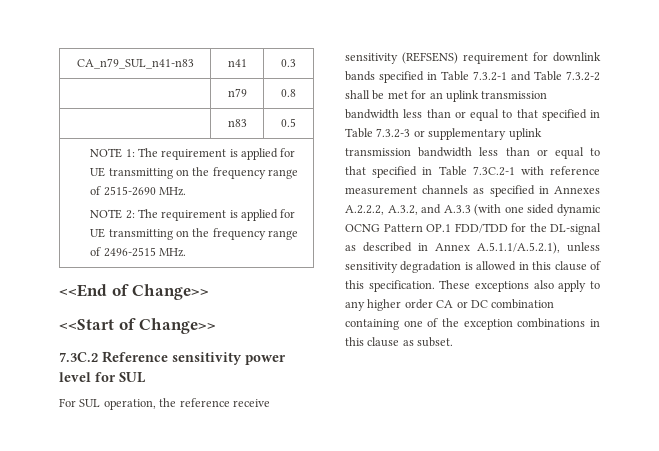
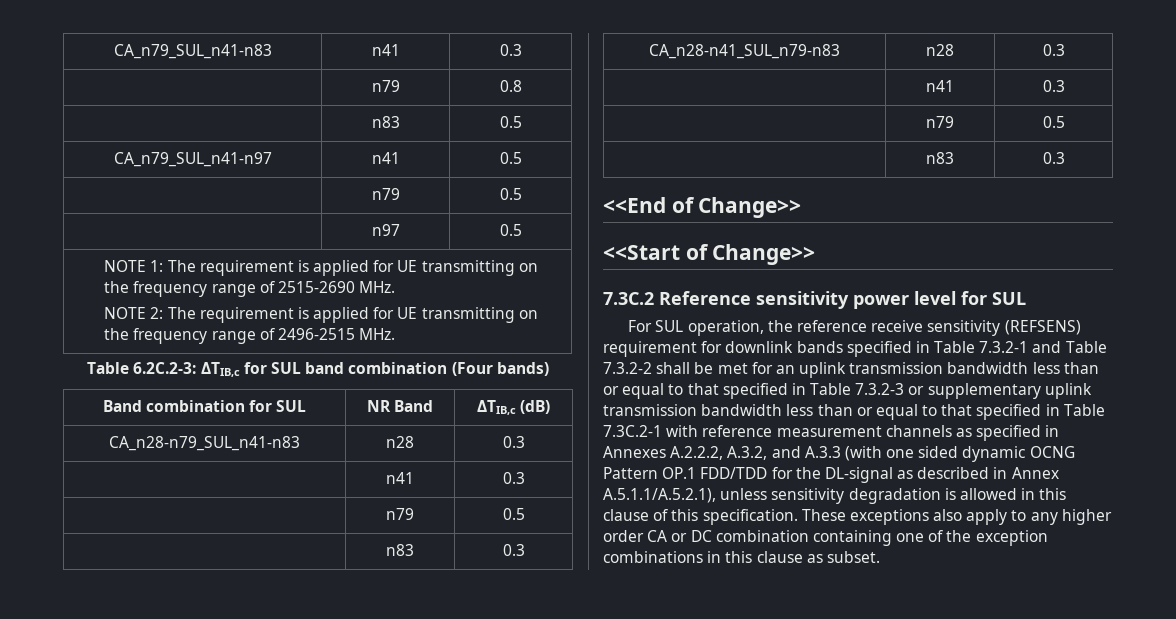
+ CA_n79_SUL_n41-n97 | n41 | 0.5
+ | n79 | 0.5
+ | n97 | 0.5
+ Table 6.2C.2-3: ΔTIB,c for SUL band combination (Four bands)
+ Band combination for SUL | NR Band | ΔTIB,c (dB)
+ CA_n28-n79_SUL_n41-n83 | n28 | 0.3
+ | n41 | 0.3
+ | n79 | 0.5
+ | n83 | 0.3
+ CA_n28-n41_SUL_n79-n83 | n28 | 0.3
+ | n41 | 0.3
+ | n79 | 0.5
+ | n83 | 0.3

